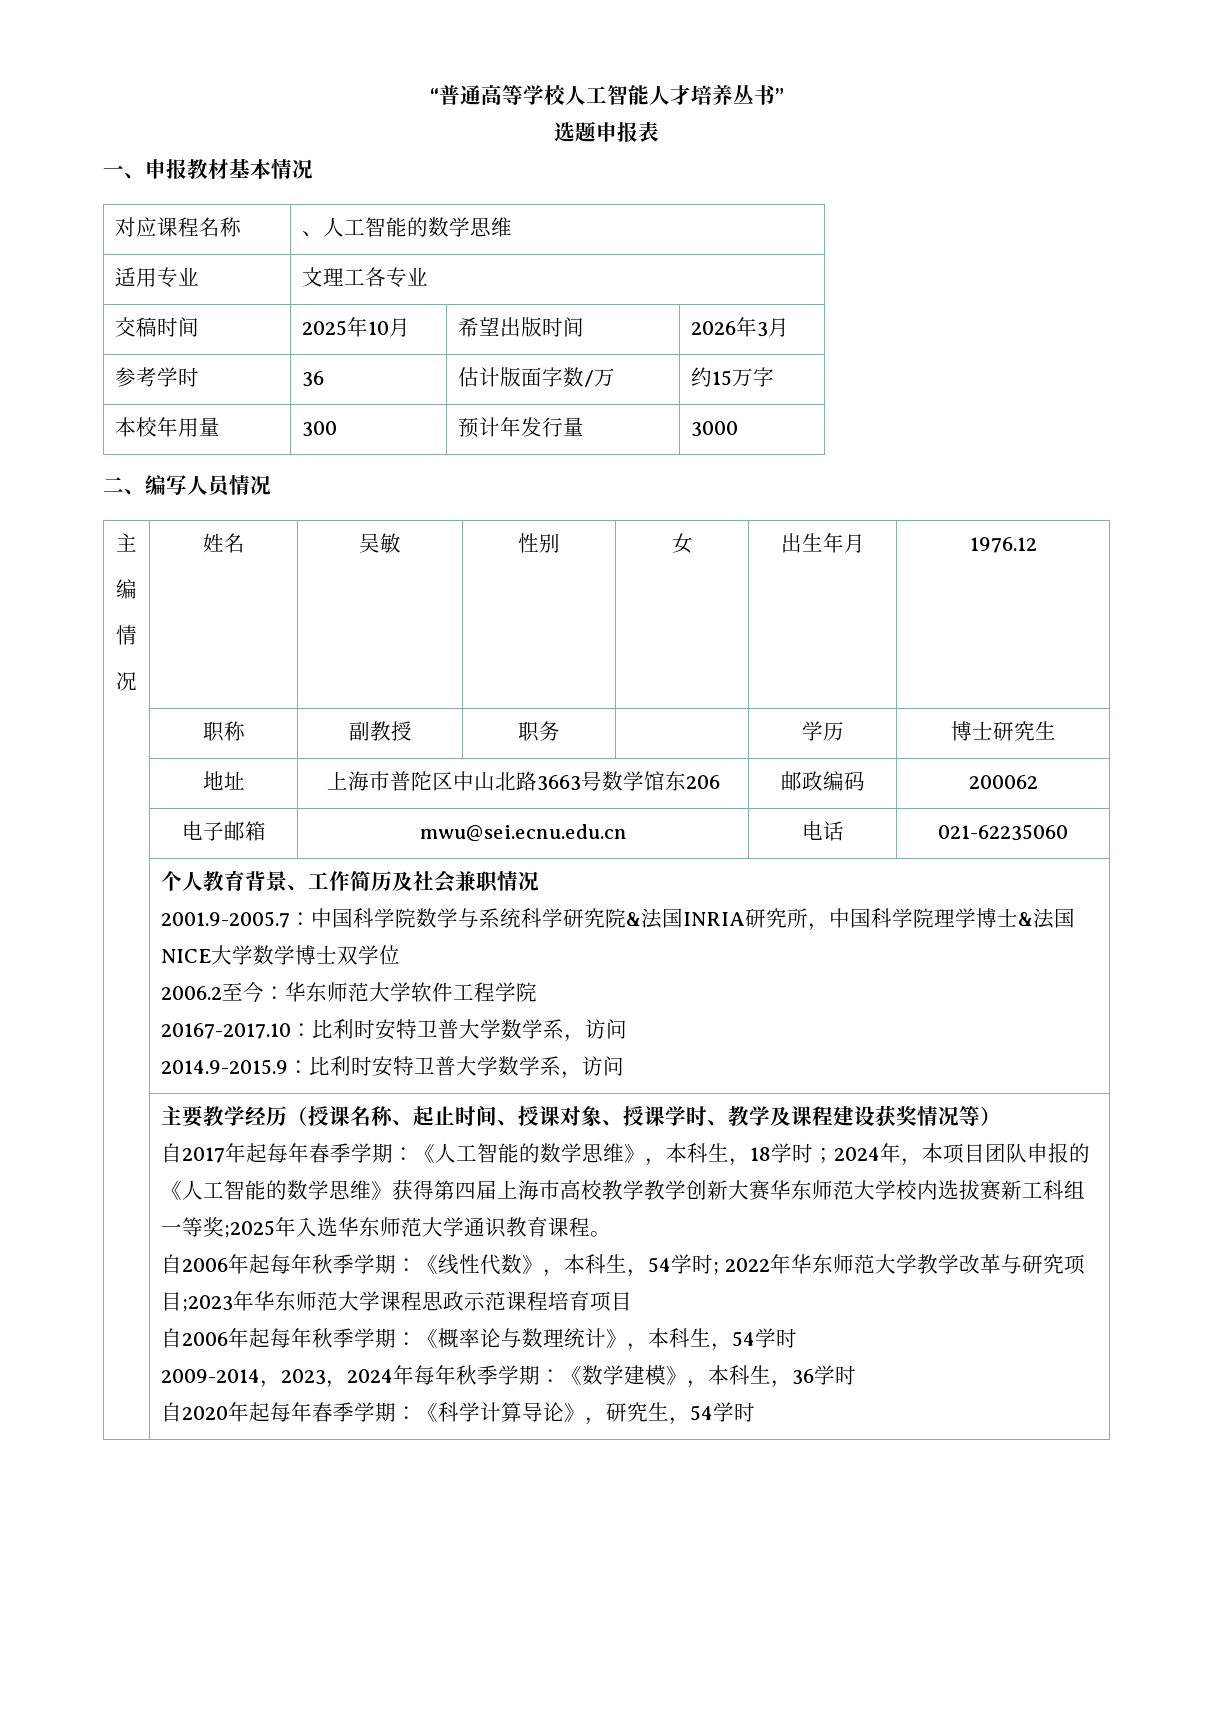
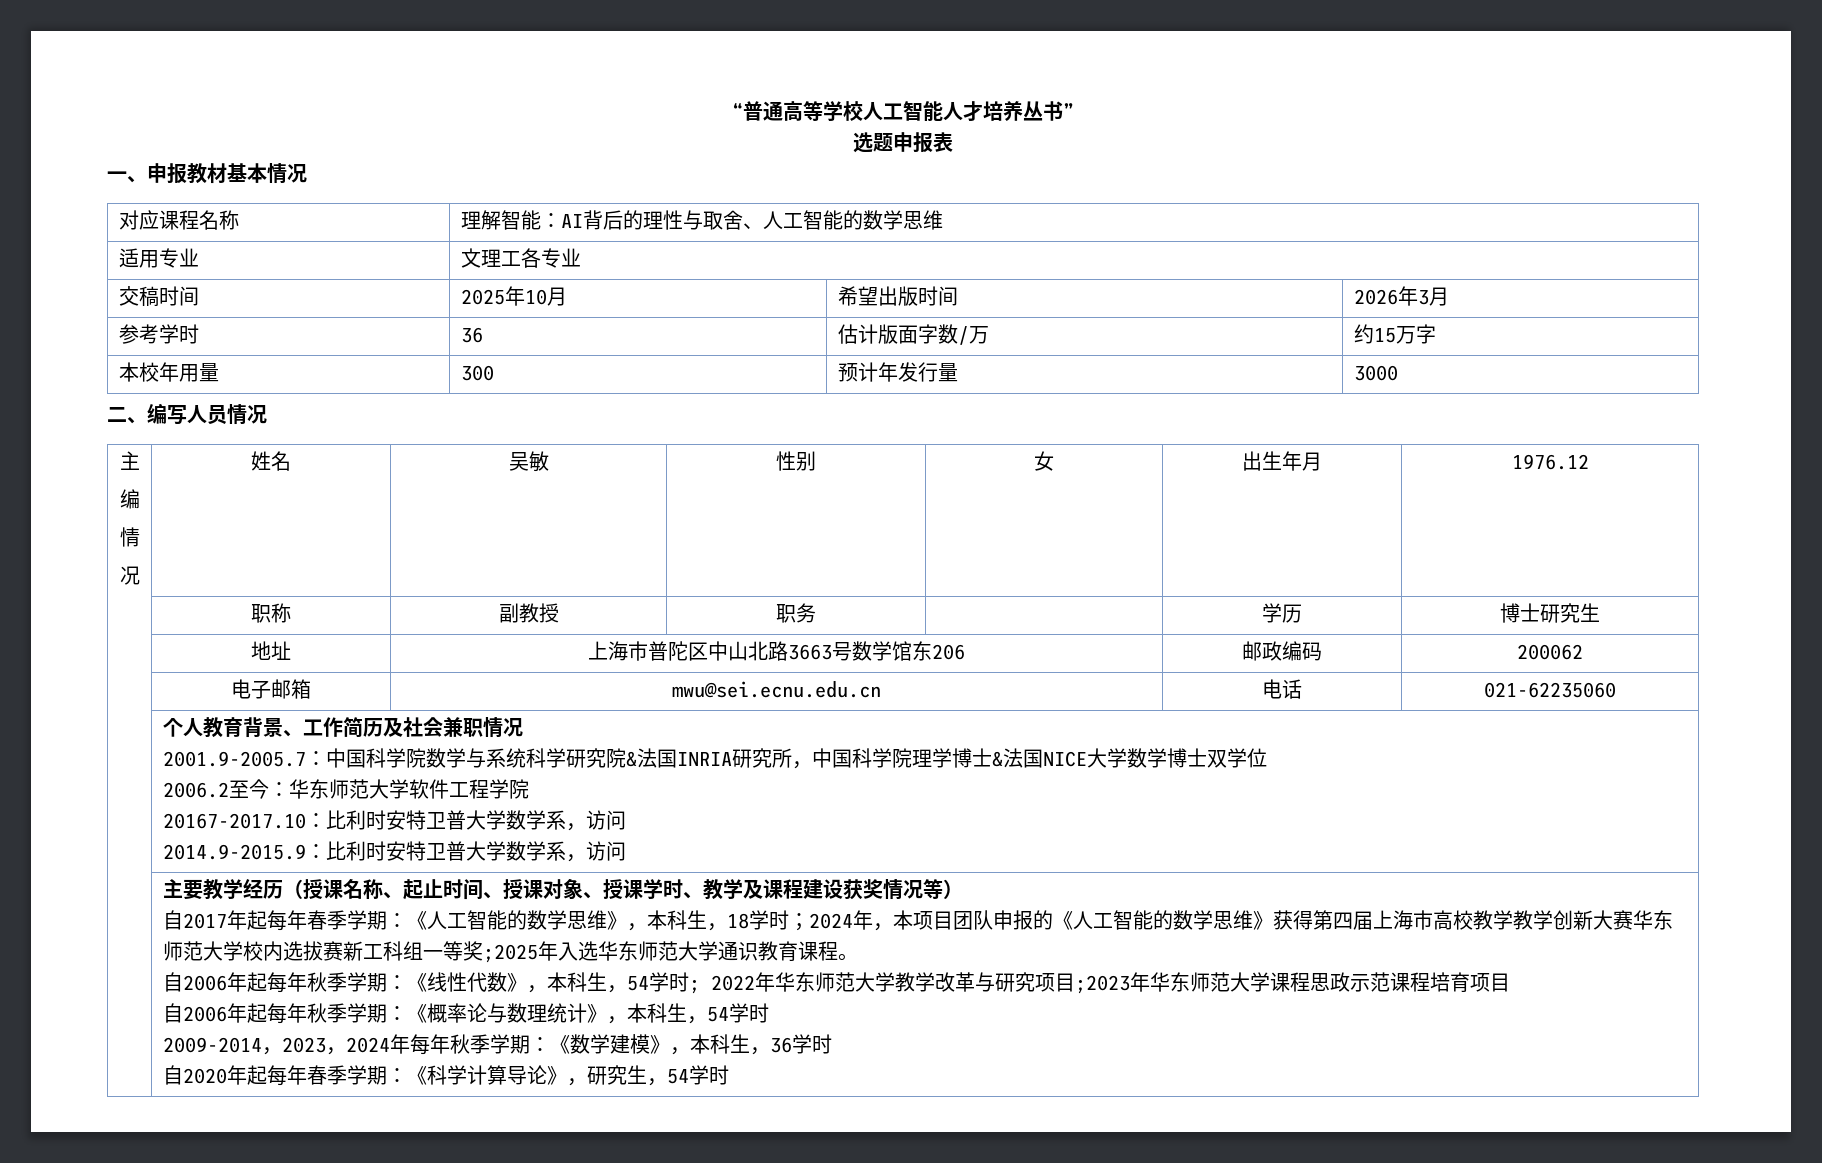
- 对应课程名称 | 、人工智能的数学思维
+ 对应课程名称 | 理解智能：AI背后的理性与取舍、人工智能的数学思维

